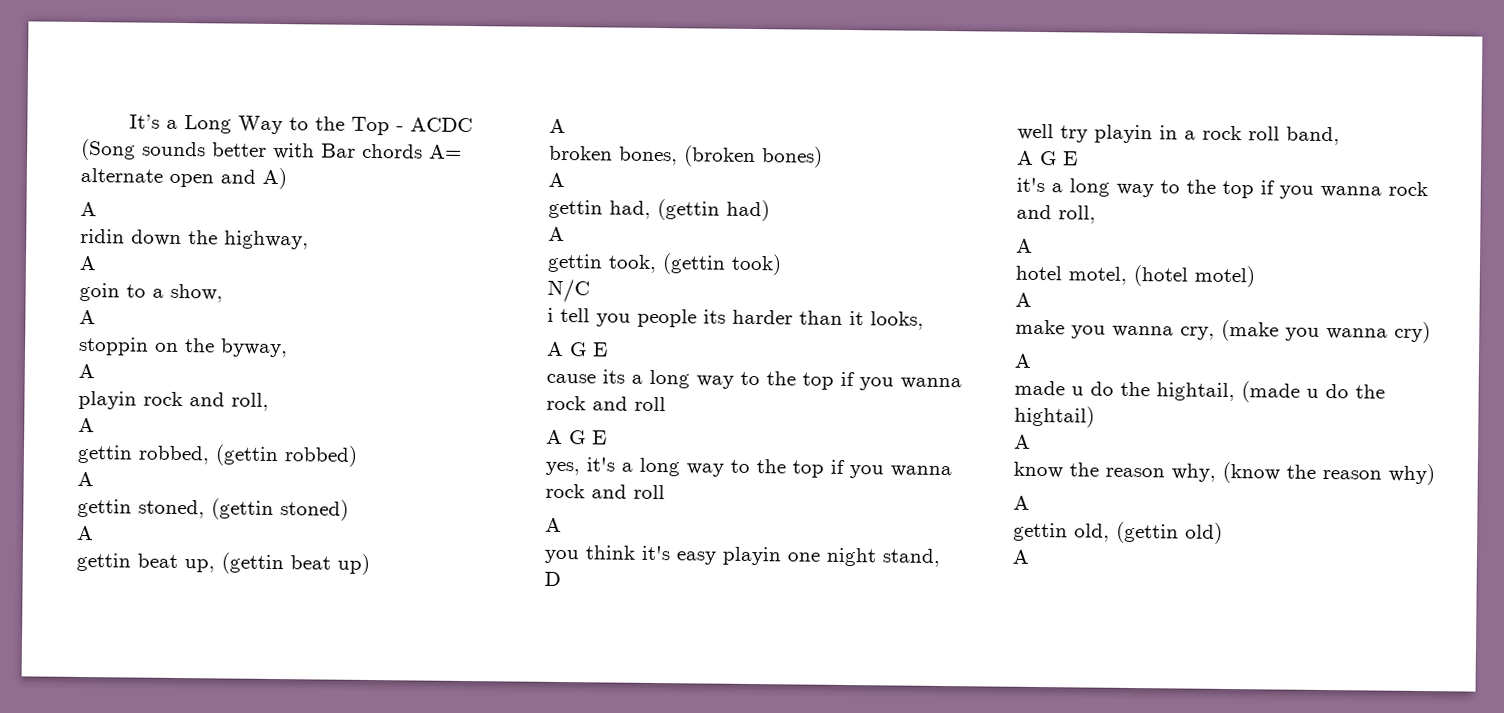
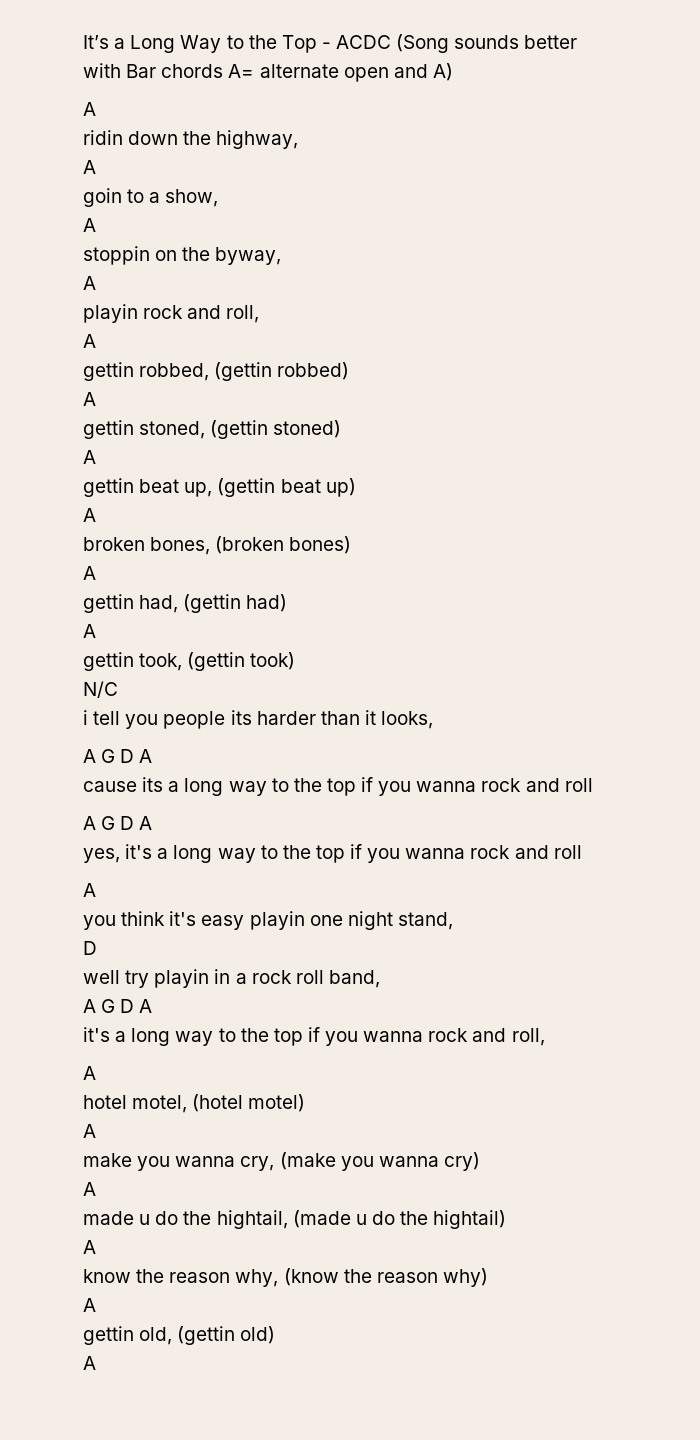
  i tell you people its harder than it looks,
- A G E
+ A G D A
  cause its a long way to the top if you wanna rock and roll
- A G E
+ A G D A
  well try playin in a rock roll band,
- A G E
+ A G D A

